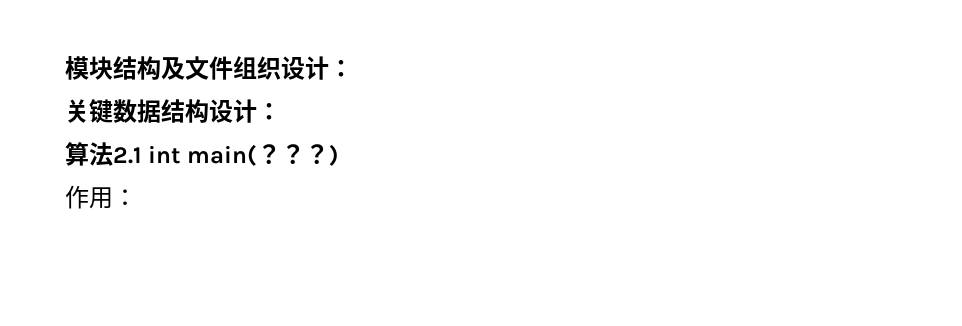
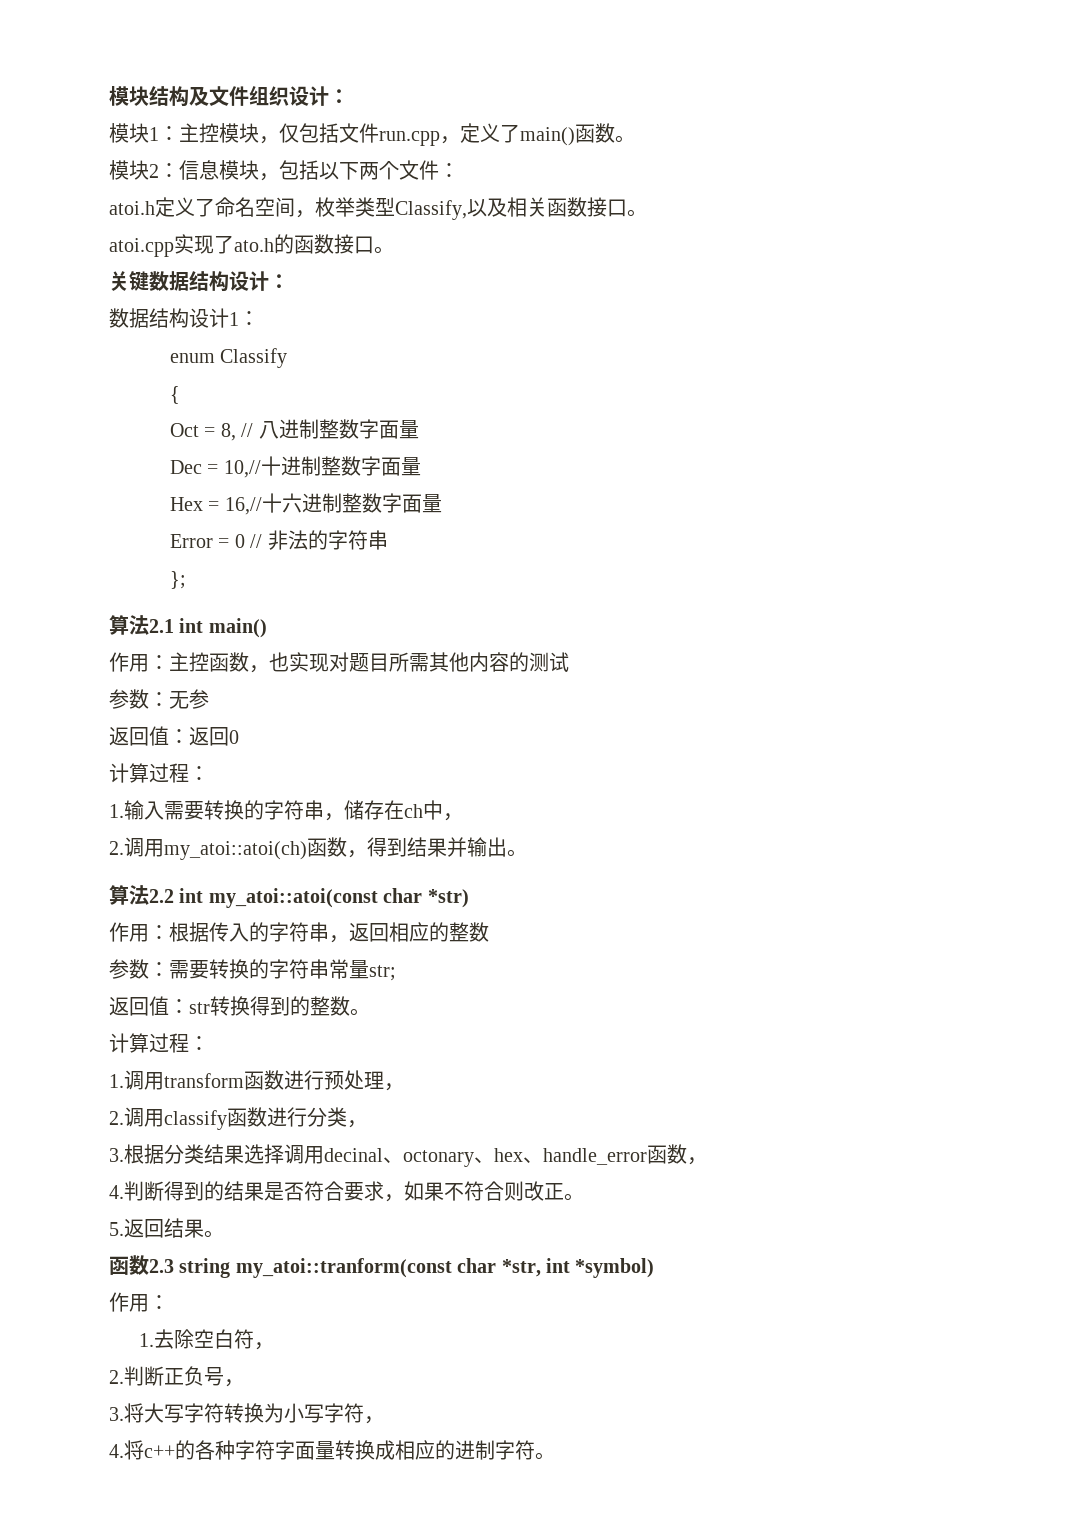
+ 模块1：主控模块，仅包括文件run.cpp，定义了main()函数。
+ 模块2：信息模块，包括以下两个文件：
+ atoi.h定义了命名空间，枚举类型Classify,以及相关函数接口。
+ atoi.cpp实现了ato.h的函数接口。
- 算法2.1 int main(？？？)
+ 数据结构设计1：
+ enum Classify
+ {
+ Oct = 8, // 八进制整数字面量
+ Dec = 10,//十进制整数字面量
+ Hex = 16,//十六进制整数字面量
+ Error = 0 // 非法的字符串
+ };
+ 算法2.1 int main()
+ 作用：主控函数，也实现对题目所需其他内容的测试
+ 参数：无参
+ 返回值：返回0
+ 计算过程：
+ 1.输入需要转换的字符串，储存在ch中，
+ 2.调用my_atoi::atoi(ch)函数，得到结果并输出。
+ 算法2.2 int my_atoi::atoi(const char *str)
+ 作用：根据传入的字符串，返回相应的整数
+ 参数：需要转换的字符串常量str;
+ 返回值：str转换得到的整数。
+ 计算过程：
+ 1.调用transform函数进行预处理，
+ 2.调用classify函数进行分类，
+ 3.根据分类结果选择调用decinal、octonary、hex、handle_error函数，
+ 4.判断得到的结果是否符合要求，如果不符合则改正。
+ 5.返回结果。
+ 函数2.3 string my_atoi::tranform(const char *str, int *symbol)
  作用：
+ 1.去除空白符，
+ 2.判断正负号，
+ 3.将大写字符转换为小写字符，
+ 4.将c++的各种字符字面量转换成相应的进制字符。

